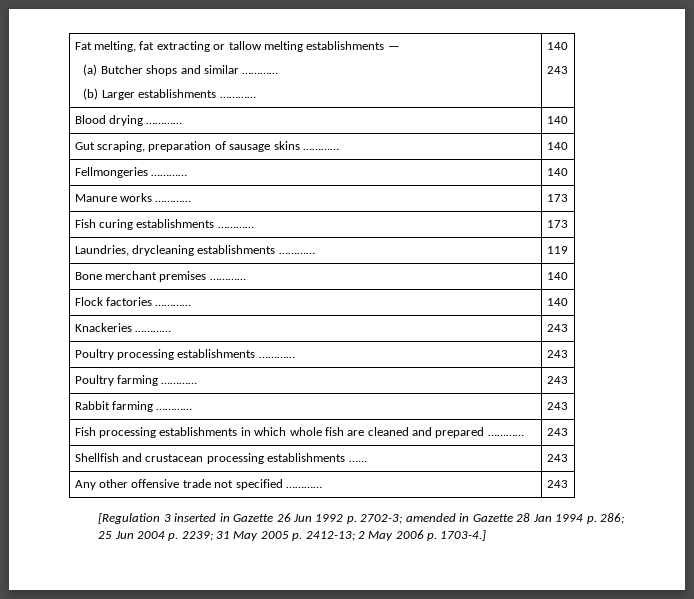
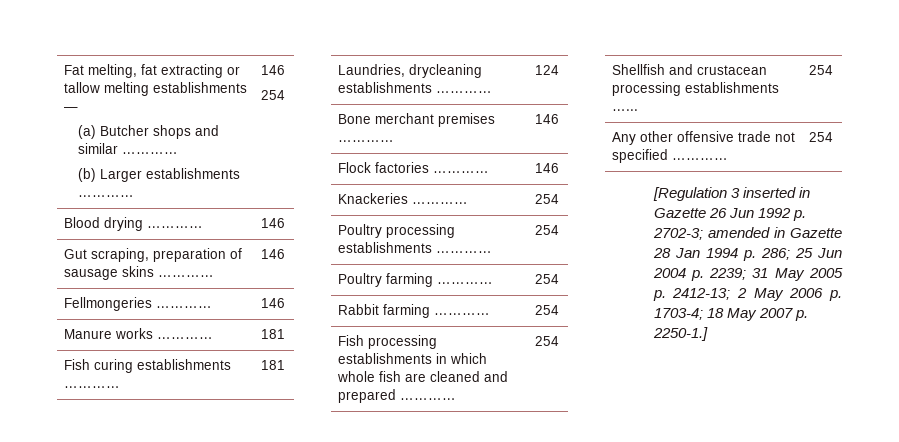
  Fat melting, fat extracting or tallow melting establishments —
  (a) Butcher shops and similar …………
- (b) Larger establishments ………… | 140
- 243
+ (b) Larger establishments ………… | 146
+ 254
- Blood drying ………… | 140
+ Blood drying ………… | 146
- Gut scraping, preparation of sausage skins ………… | 140
+ Gut scraping, preparation of sausage skins ………… | 146
- Fellmongeries ………… | 140
+ Fellmongeries ………… | 146
- Manure works ………… | 173
+ Manure works ………… | 181
- Fish curing establishments ………… | 173
+ Fish curing establishments ………… | 181
- Laundries, drycleaning establishments ………… | 119
+ Laundries, drycleaning establishments ………… | 124
- Bone merchant premises ………… | 140
+ Bone merchant premises ………… | 146
- Flock factories ………… | 140
+ Flock factories ………… | 146
- Knackeries ………… | 243
+ Knackeries ………… | 254
- Poultry processing establishments ………… | 243
+ Poultry processing establishments ………… | 254
- Poultry farming ………… | 243
+ Poultry farming ………… | 254
- Rabbit farming ………… | 243
+ Rabbit farming ………… | 254
- Fish processing establishments in which whole fish are cleaned and prepared ………… | 243
+ Fish processing establishments in which whole fish are cleaned and prepared ………… | 254
- Shellfish and crustacean processing establishments …... | 243
+ Shellfish and crustacean processing establishments …... | 254
- Any other offensive trade not specified ………… | 243
+ Any other offensive trade not specified ………… | 254
- [Regulation 3 inserted in Gazette 26 Jun 1992 p. 2702-3; amended in Gazette 28 Jan 1994 p. 286; 25 Jun 2004 p. 2239; 31 May 2005 p. 2412-13; 2 May 2006 p. 1703-4.]
+ [Regulation 3 inserted in Gazette 26 Jun 1992 p. 2702-3; amended in Gazette 28 Jan 1994 p. 286; 25 Jun 2004 p. 2239; 31 May 2005 p. 2412-13; 2 May 2006 p. 1703-4; 18 May 2007 p. 2250-1.]

